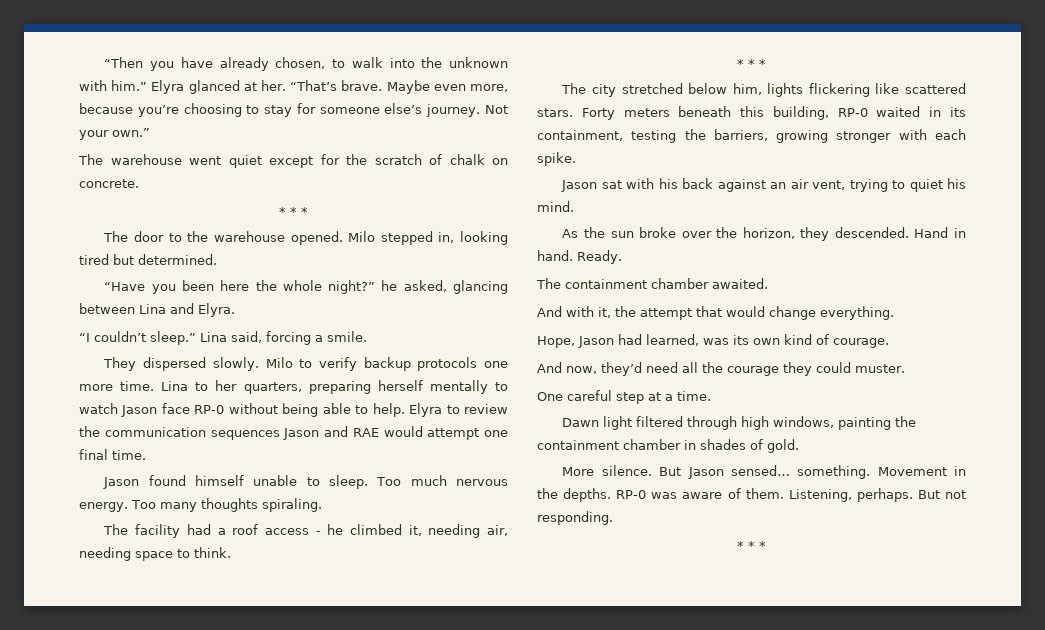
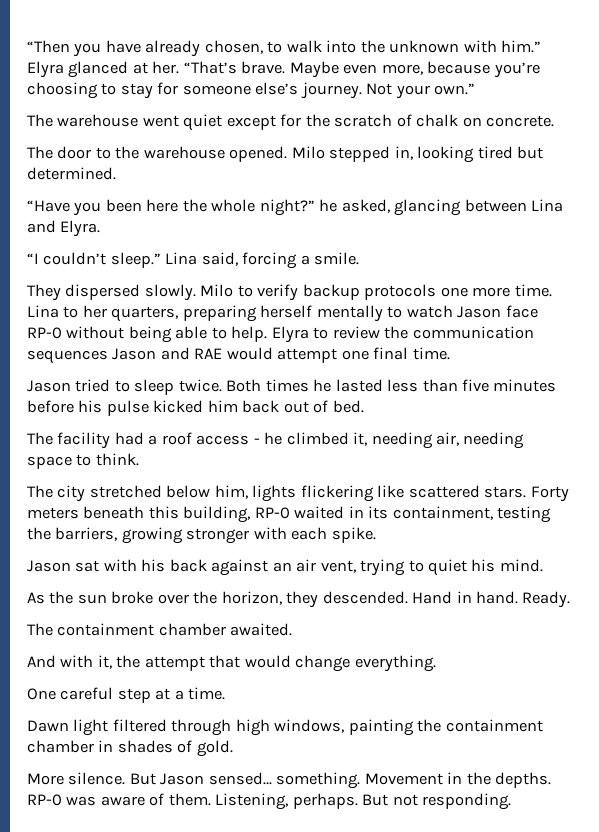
  The warehouse went quiet except for the scratch of chalk on concrete.
- * * *
- Jason found himself unable to sleep. Too much nervous energy. Too many thoughts spiraling.
+ Jason tried to sleep twice. Both times he lasted less than five minutes before his pulse kicked him back out of bed.
  The facility had a roof access - he climbed it, needing air, needing space to think.
- * * *
- Hope, Jason had learned, was its own kind of courage.
- And now, they’d need all the courage they could muster.
  But not responding.
- * * *

